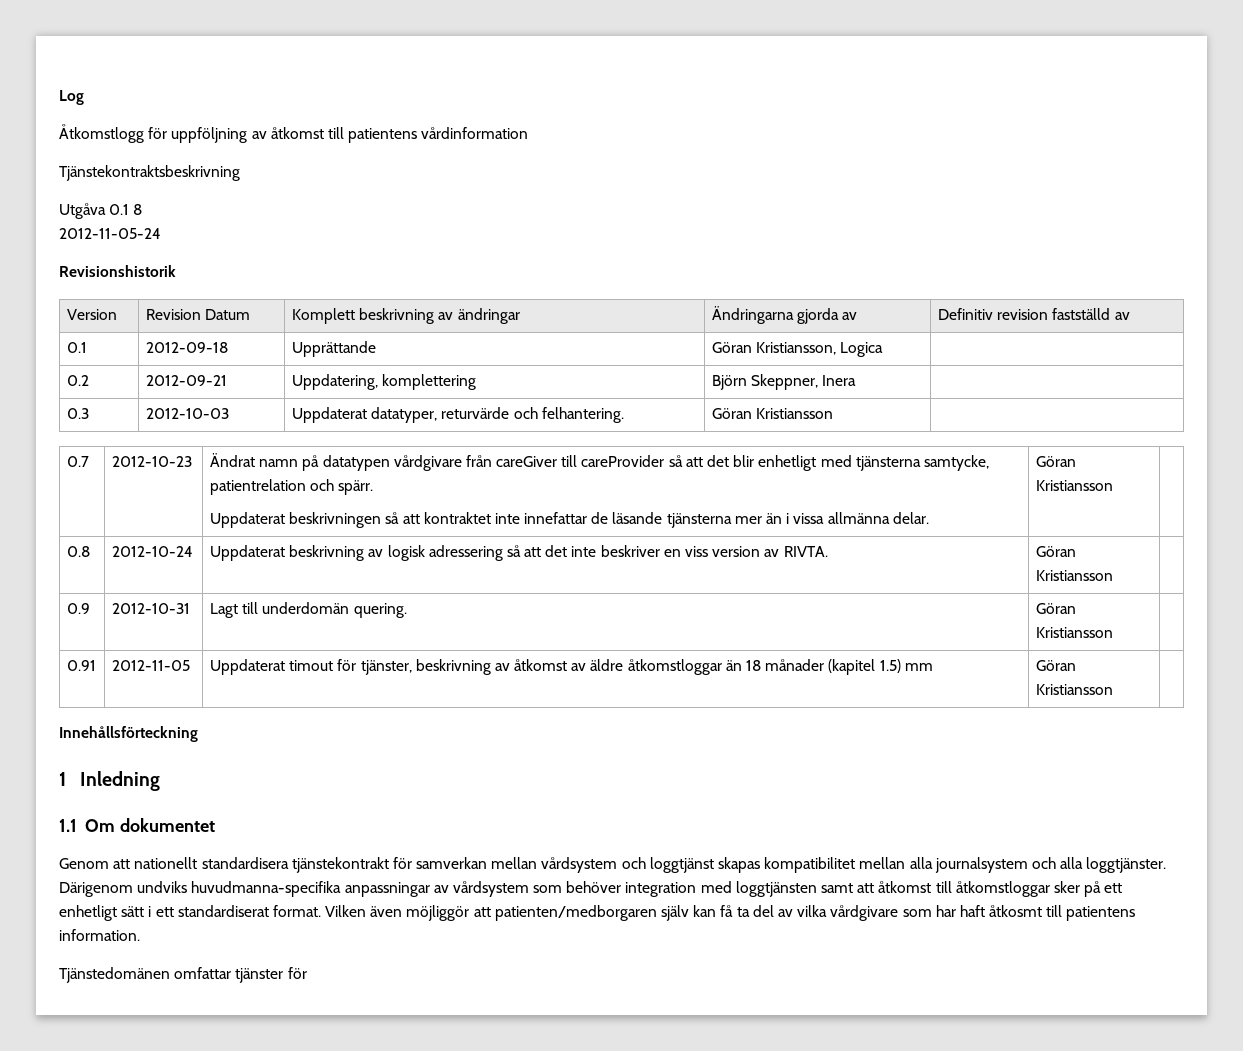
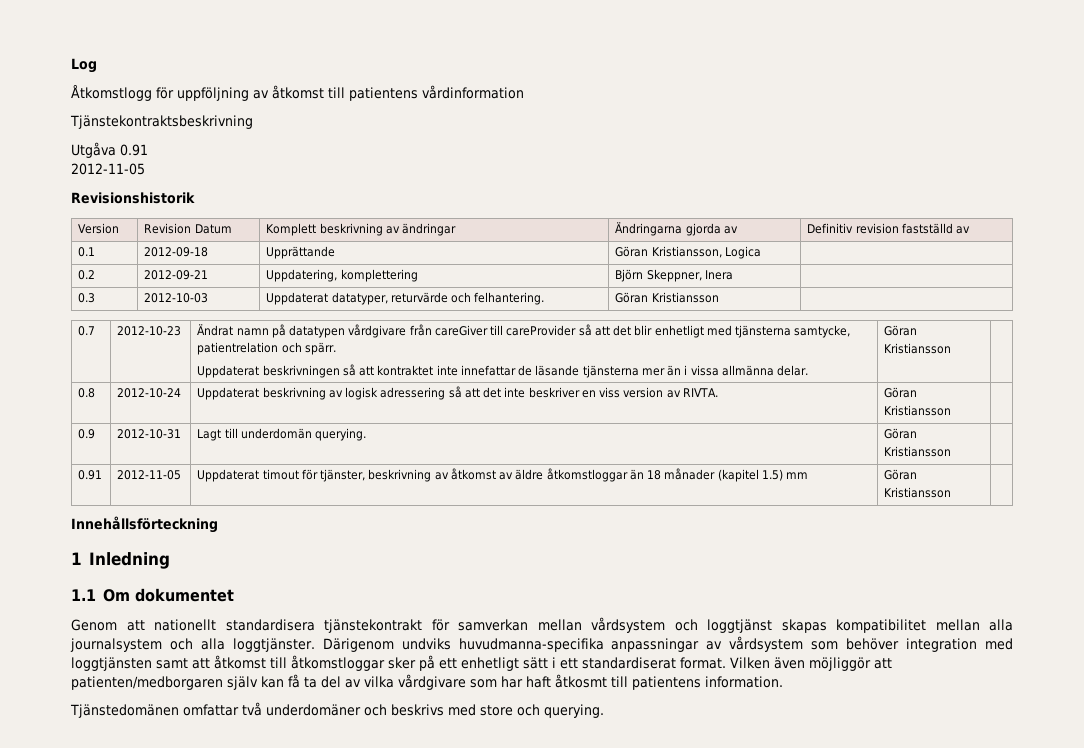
- Utgåva 0.1 8
- 2012-11-05-24
+ Utgåva 0.91
+ 2012-11-05
- 0.9 | 2012-10-31 | Lagt till underdomän quering. | Göran Kristiansson |
+ 0.9 | 2012-10-31 | Lagt till underdomän querying. | Göran Kristiansson |
- Tjänstedomänen omfattar tjänster för
+ Tjänstedomänen omfattar två underdomäner och beskrivs med store och querying.

